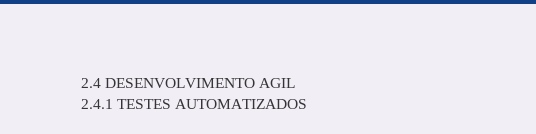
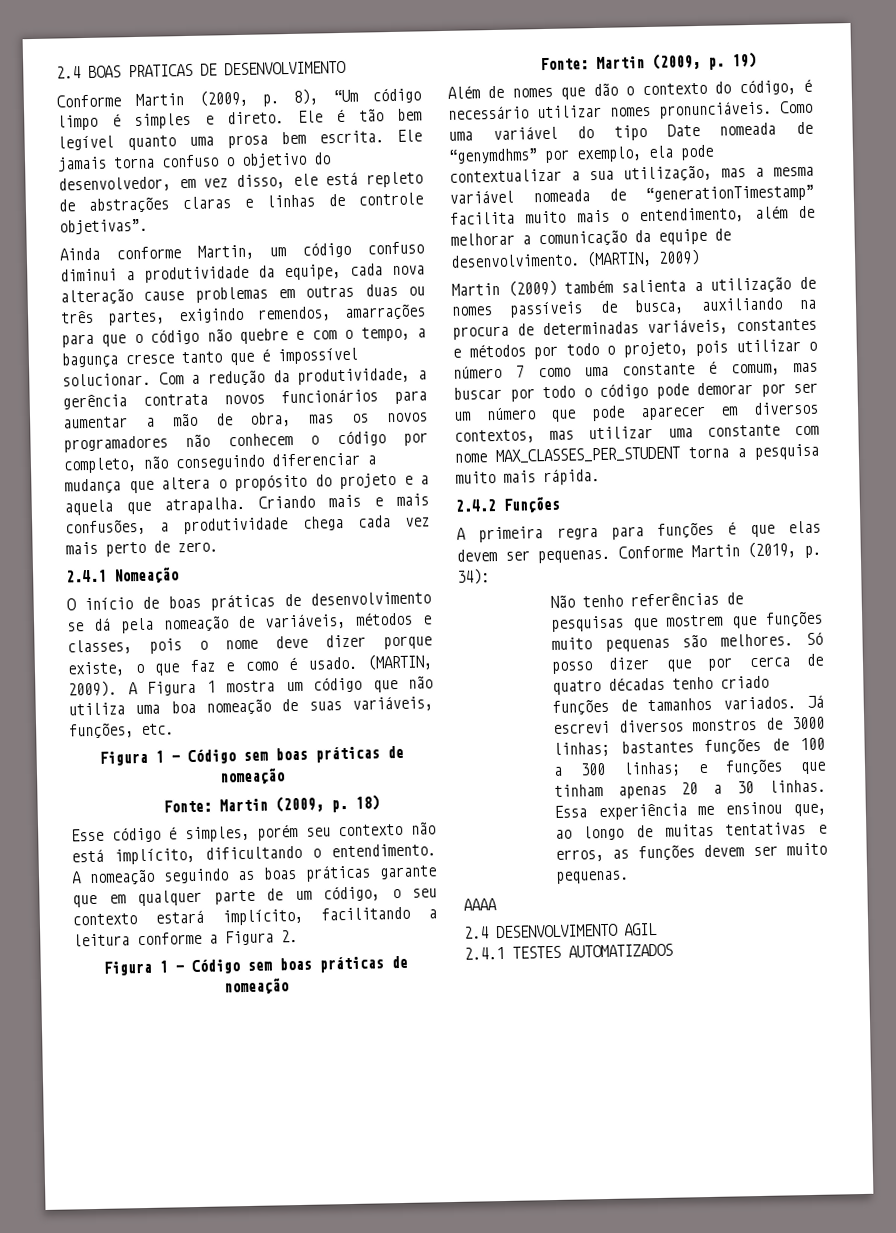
+ 2.4 BOAS PRATICAS DE DESENVOLVIMENTO
+ Conforme Martin (2009, p. 8), “Um código limpo é simples e direto. Ele é tão bem legível quanto uma prosa bem escrita. Ele jamais torna confuso o objetivo do desenvolvedor, em vez disso, ele está repleto de abstrações claras e linhas de controle objetivas”.
+ Ainda conforme Martin, um código confuso diminui a produtividade da equipe, cada nova alteração cause problemas em outras duas ou três partes, exigindo remendos, amarrações para que o código não quebre e com o tempo, a bagunça cresce tanto que é impossível solucionar. Com a redução da produtividade, a gerência contrata novos funcionários para aumentar a mão de obra, mas os novos programadores não conhecem o código por completo, não conseguindo diferenciar a mudança que altera o propósito do projeto e a aquela que atrapalha. Criando mais e mais confusões, a produtividade chega cada vez mais perto de zero.
+ 2.4.1 Nomeação
+ O início de boas práticas de desenvolvimento se dá pela nomeação de variáveis, métodos e classes, pois o nome deve dizer porque existe, o que faz e como é usado. (MARTIN, 2009). A Figura 1 mostra um código que não utiliza uma boa nomeação de suas variáveis, funções, etc.
+ Figura 1 – Código sem boas práticas de nomeação
+ Fonte: Martin (2009, p. 18)
+ Esse código é simples, porém seu contexto não está implícito, dificultando o entendimento. A nomeação seguindo as boas práticas garante que em qualquer parte de um código, o seu contexto estará implícito, facilitando a leitura conforme a Figura 2.
+ Figura 1 – Código sem boas práticas de nomeação
+ Fonte: Martin (2009, p. 19)
+ Além de nomes que dão o contexto do código, é necessário utilizar nomes pronunciáveis. Como uma variável do tipo Date nomeada de “genymdhms” por exemplo, ela pode contextualizar a sua utilização, mas a mesma variável nomeada de “generationTimestamp” facilita muito mais o entendimento, além de melhorar a comunicação da equipe de desenvolvimento. (MARTIN, 2009)
+ Martin (2009) também salienta a utilização de nomes passíveis de busca, auxiliando na procura de determinadas variáveis, constantes e métodos por todo o projeto, pois utilizar o número 7 como uma constante é comum, mas buscar por todo o código pode demorar por ser um número que pode aparecer em diversos contextos, mas utilizar uma constante com nome MAX_CLASSES_PER_STUDENT torna a pesquisa muito mais rápida.
+ 2.4.2 Funções
+ A primeira regra para funções é que elas devem ser pequenas. Conforme Martin (2019, p. 34):
+ Não tenho referências de pesquisas que mostrem que funções muito pequenas são melhores. Só posso dizer que por cerca de quatro décadas tenho criado funções de tamanhos variados. Já escrevi diversos monstros de 3000 linhas; bastantes funções de 100 a 300 linhas; e funções que tinham apenas 20 a 30 linhas. Essa experiência me ensinou que, ao longo de muitas tentativas e erros, as funções devem ser muito pequenas.
+ AAAA

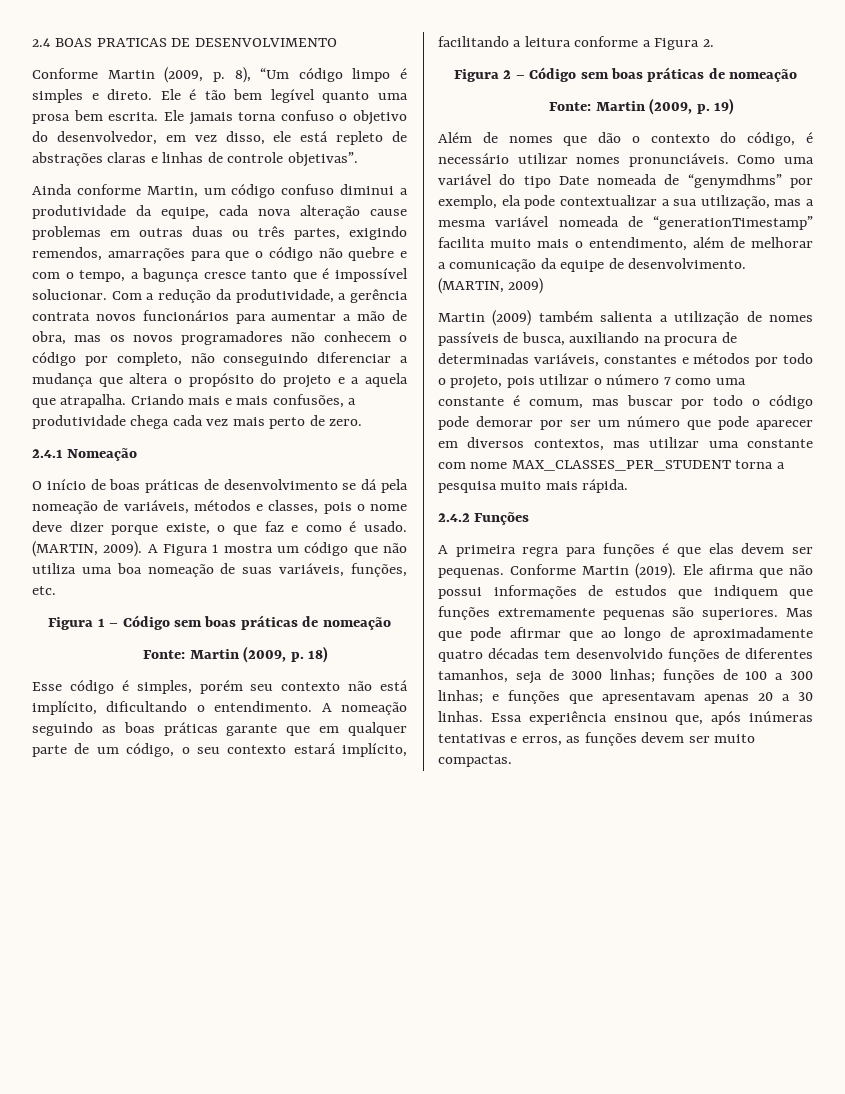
  A nomeação seguindo as boas práticas garante que em qualquer parte de um código, o seu contexto estará implícito, facilitando a leitura conforme a Figura 2.
- Figura 1 – Código sem boas práticas de nomeação
+ Figura 2 – Código sem boas práticas de nomeação
- Conforme Martin (2019, p. 34):
- Não tenho referências de pesquisas que mostrem que funções muito pequenas são melhores. Só posso dizer que por cerca de quatro décadas tenho criado funções de tamanhos variados. Já escrevi diversos monstros de 3000 linhas; bastantes funções de 100 a 300 linhas; e funções que tinham apenas 20 a 30 linhas.
+ Conforme Martin (2019). Ele afirma que não possui informações de estudos que indiquem que funções extremamente pequenas são superiores. Mas que pode afirmar que ao longo de aproximadamente quatro décadas tem desenvolvido funções de diferentes tamanhos, seja de 3000 linhas; funções de 100 a 300 linhas; e funções que apresentavam apenas 20 a 30 linhas.
- Essa experiência me ensinou que, ao longo de muitas tentativas e erros, as funções devem ser muito pequenas.
- AAAA
- 2.4 DESENVOLVIMENTO AGIL
- 2.4.1 TESTES AUTOMATIZADOS
+ Essa experiência ensinou que, após inúmeras tentativas e erros, as funções devem ser muito compactas.

